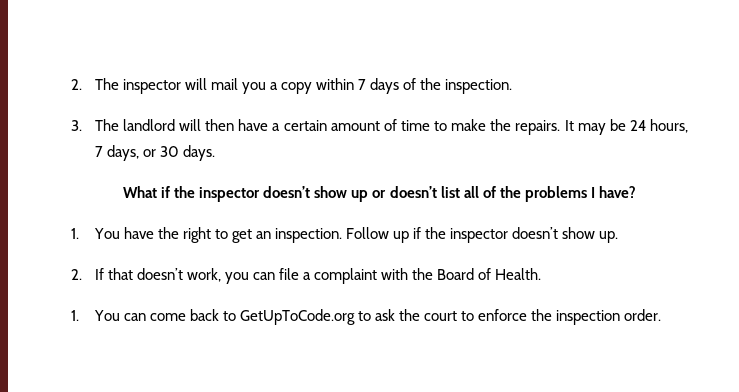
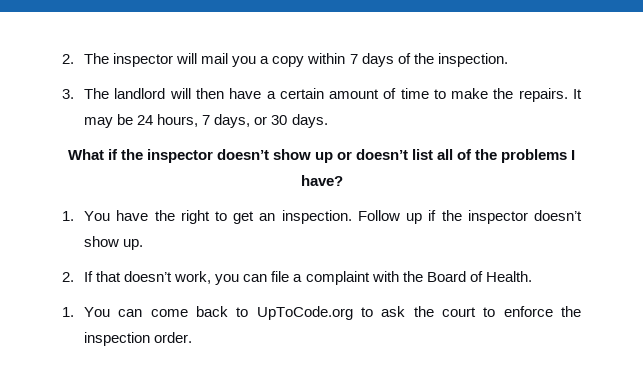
- 1. You can come back to GetUpToCode.org to ask the court to enforce the inspection order.
+ 1. You can come back to UpToCode.org to ask the court to enforce the inspection order.

